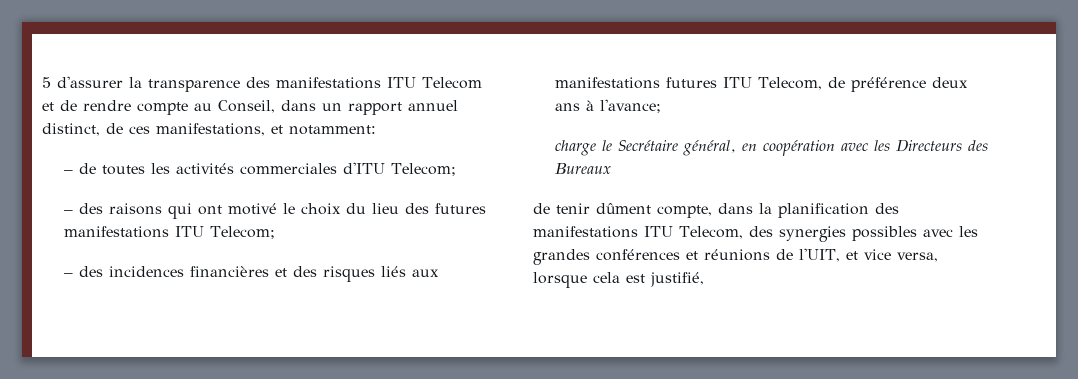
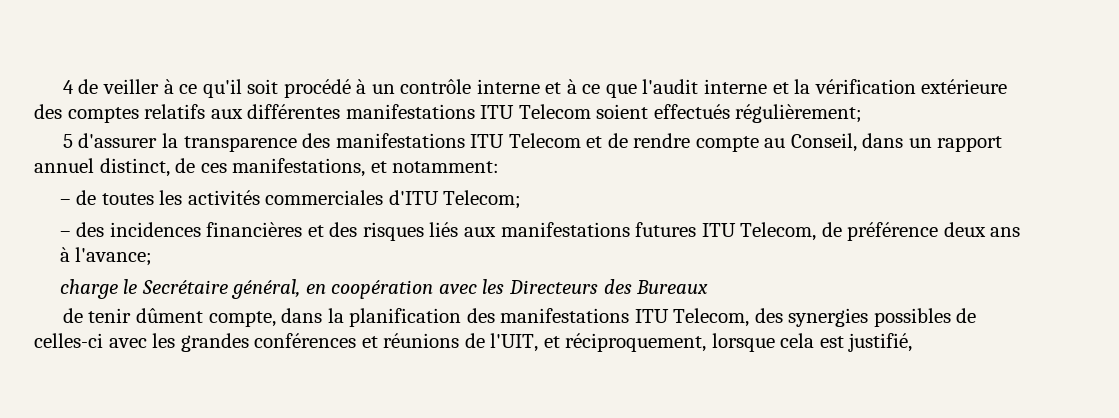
+ 4 de veiller à ce qu'il soit procédé à un contrôle interne et à ce que l'audit interne et la vérification extérieure des comptes relatifs aux différentes manifestations ITU Telecom soient effectués régulièrement;
- – des raisons qui ont motivé le choix du lieu des futures manifestations ITU Telecom;
- de tenir dûment compte, dans la planification des manifestations ITU Telecom, des synergies possibles avec les grandes conférences et réunions de l'UIT, et vice versa, lorsque cela est justifié,
+ de tenir dûment compte, dans la planification des manifestations ITU Telecom, des synergies possibles de celles-ci avec les grandes conférences et réunions de l'UIT, et réciproquement, lorsque cela est justifié,

